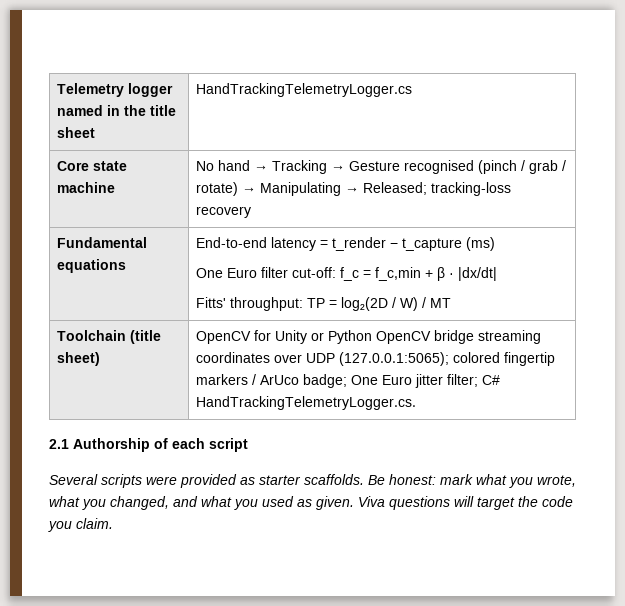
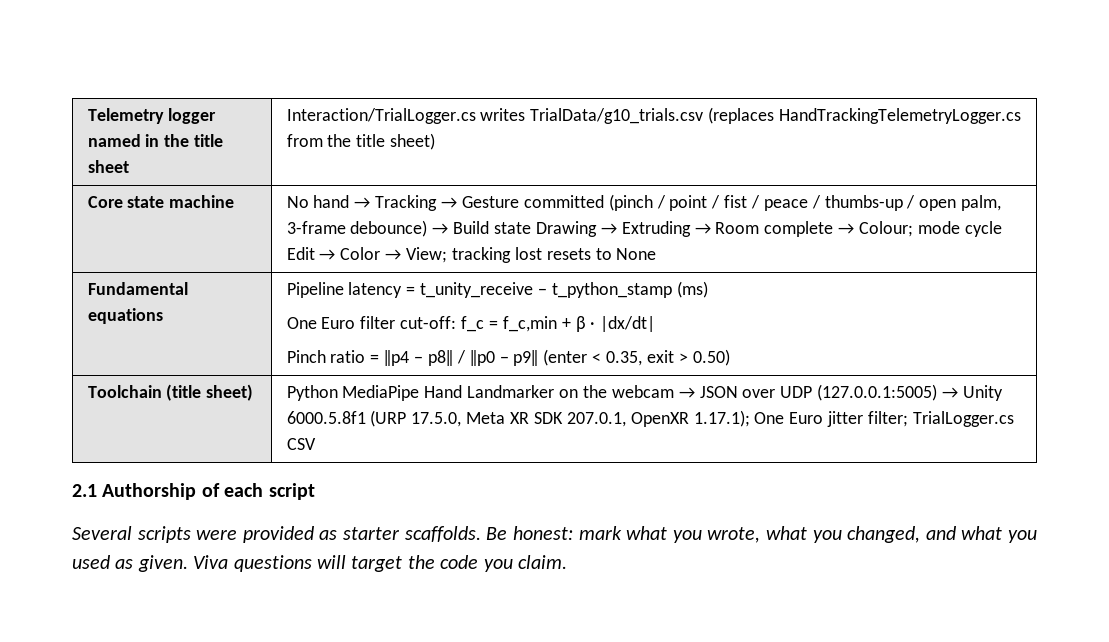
- Telemetry logger named in the title sheet | HandTrackingTelemetryLogger.cs
+ Telemetry logger named in the title sheet | Interaction/TrialLogger.cs writes TrialData/g10_trials.csv (replaces HandTrackingTelemetryLogger.cs from the title sheet)
- No hand → Tracking → Gesture recognised (pinch / grab / rotate) → Manipulating → Released; tracking-loss recovery
+ No hand → Tracking → Gesture committed (pinch / point / fist / peace / thumbs-up / open palm, 3-frame debounce) → Build state Drawing → Extruding → Room complete → Colour; mode cycle Edit → Color → View; tracking lost resets to None
- Fundamental equations | End-to-end latency = t_render − t_capture (ms)
+ Fundamental equations | Pipeline latency = t_unity_receive − t_python_stamp (ms)
  One Euro filter cut-off: f_c = f_c,min + β · |dx/dt|
- Fitts' throughput: TP = log₂(2D / W) / MT
- Toolchain (title sheet) | OpenCV for Unity or Python OpenCV bridge streaming coordinates over UDP (127.0.0.1:5065); colored fingertip markers / ArUco badge; One Euro jitter filter; C# HandTrackingTelemetryLogger.cs.
+ Pinch ratio = ‖p4 − p8‖ / ‖p0 − p9‖ (enter < 0.35, exit > 0.50)
+ Toolchain (title sheet) | Python MediaPipe Hand Landmarker on the webcam → JSON over UDP (127.0.0.1:5005) → Unity 6000.5.8f1 (URP 17.5.0, Meta XR SDK 207.0.1, OpenXR 1.17.1); One Euro jitter filter; TrialLogger.cs CSV

